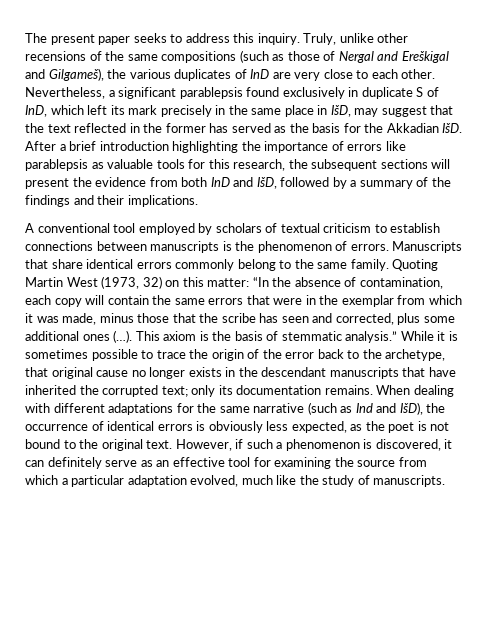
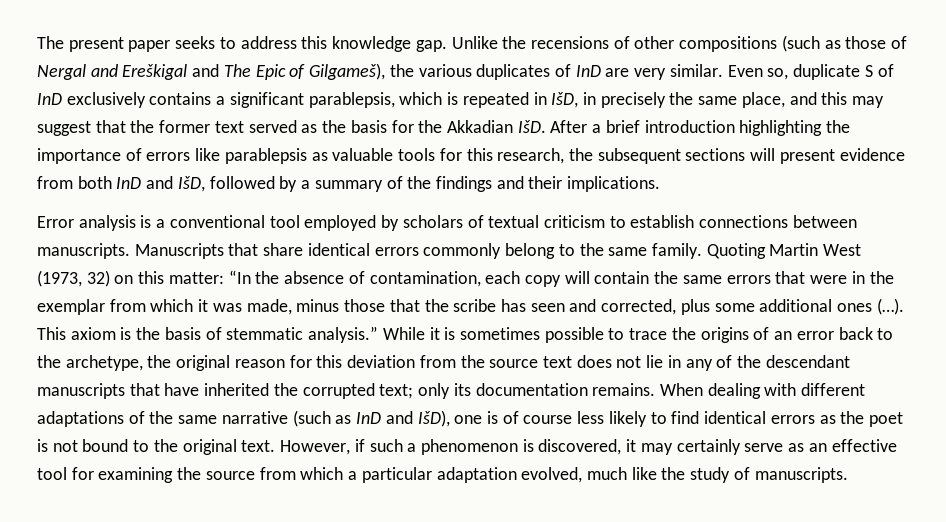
- The present paper seeks to address this inquiry. Truly, unlike other recensions of the same compositions (such as those of Nergal and Ereškigal and Gilgameš), the various duplicates of InD are very close to each other. Nevertheless, a significant parablepsis found exclusively in duplicate S of InD, which left its mark precisely in the same place in IšD, may suggest that the text reflected in the former has served as the basis for the Akkadian IšD. After a brief introduction highlighting the importance of errors like parablepsis as valuable tools for this research, the subsequent sections will present the evidence from both InD and IšD, followed by a summary of the findings and their implications.
+ The present paper seeks to address this knowledge gap. Unlike the recensions of other compositions (such as those of Nergal and Ereškigal and The Epic of Gilgameš), the various duplicates of InD are very similar. Even so, duplicate S of InD exclusively contains a significant parablepsis, which is repeated in IšD, in precisely the same place, and this may suggest that the former text served as the basis for the Akkadian IšD. After a brief introduction highlighting the importance of errors like parablepsis as valuable tools for this research, the subsequent sections will present evidence from both InD and IšD, followed by a summary of the findings and their implications.
- A conventional tool employed by scholars of textual criticism to establish connections between manuscripts is the phenomenon of errors.
+ Error analysis is a conventional tool employed by scholars of textual criticism to establish connections between manuscripts.
- While it is sometimes possible to trace the origin of the error back to the archetype, that original cause no longer exists in the descendant manuscripts that have inherited the corrupted text; only its documentation remains.
+ While it is sometimes possible to trace the origins of an error back to the archetype, the original reason for this deviation from the source text does not lie in any of the descendant manuscripts that have inherited the corrupted text; only its documentation remains.
- When dealing with different adaptations for the same narrative (such as Ind and IšD), the occurrence of identical errors is obviously less expected, as the poet is not bound to the original text.
+ When dealing with different adaptations of the same narrative (such as InD and IšD), one is of course less likely to find identical errors as the poet is not bound to the original text.
- However, if such a phenomenon is discovered, it can definitely serve as an effective tool for examining the source from which a particular adaptation evolved, much like the study of manuscripts.
+ However, if such a phenomenon is discovered, it may certainly serve as an effective tool for examining the source from which a particular adaptation evolved, much like the study of manuscripts.

